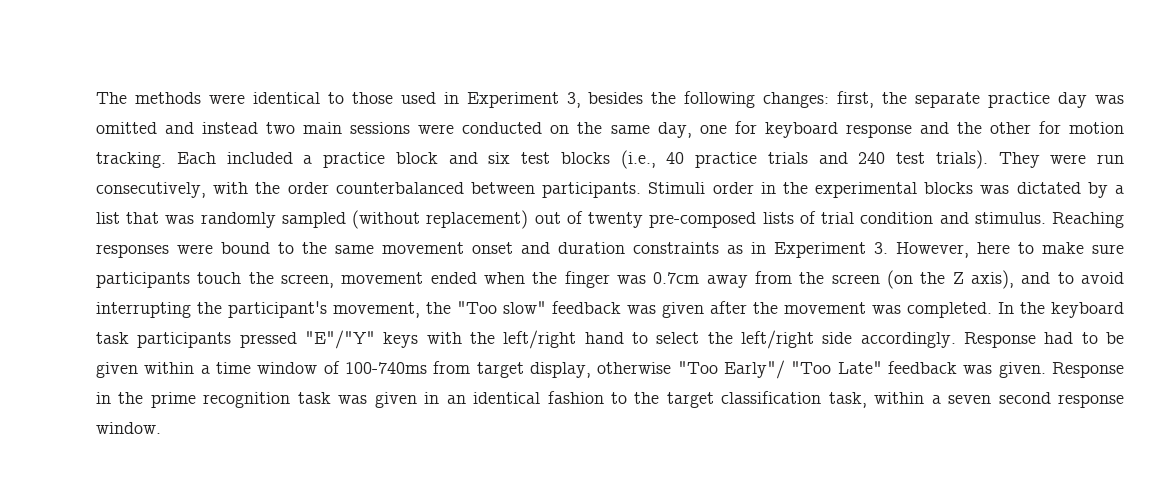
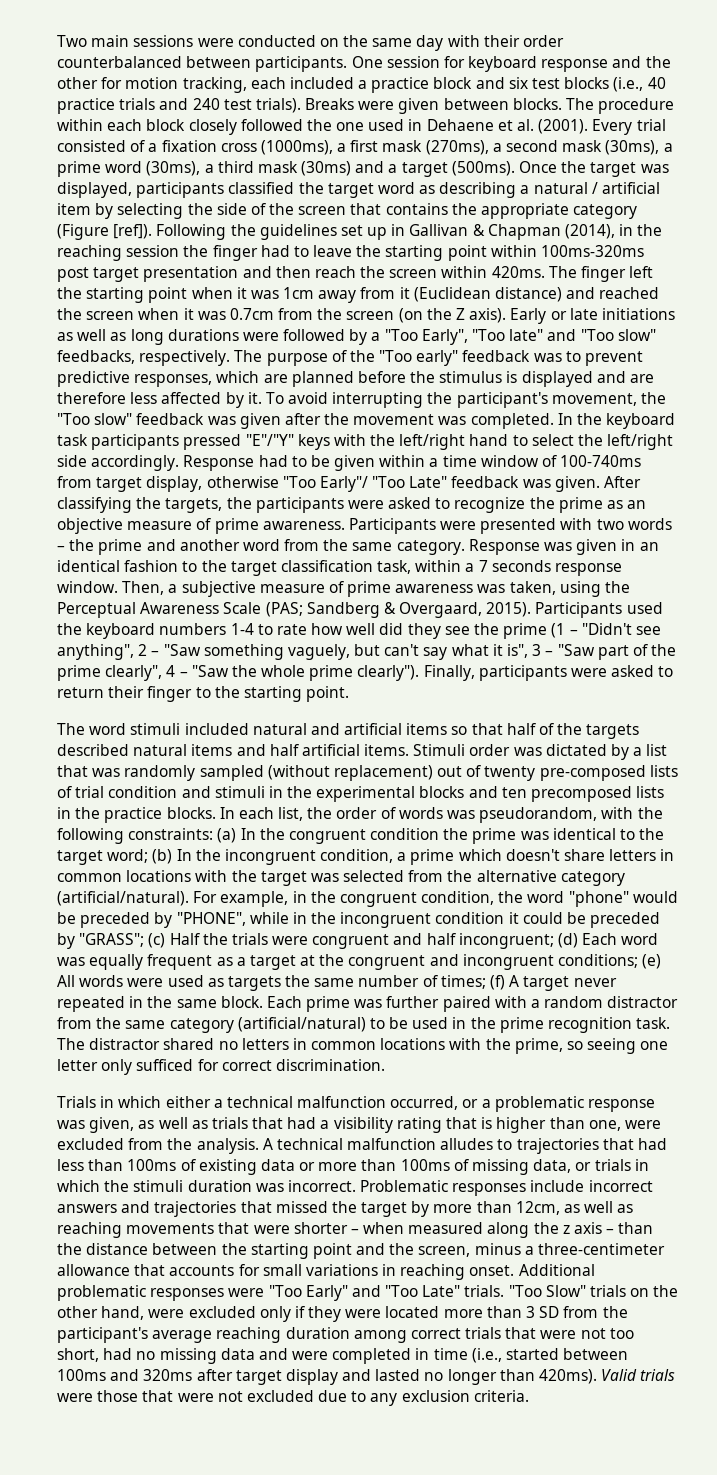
- The methods were identical to those used in Experiment 3, besides the following changes: first, the separate practice day was omitted and instead two main sessions were conducted on the same day, one for keyboard response and the other for motion tracking. Each included a practice block and six test blocks (i.e., 40 practice trials and 240 test trials).
+ Two main sessions were conducted on the same day with their order counterbalanced between participants. One session for keyboard response and the other for motion tracking, each included a practice block and six test blocks (i.e., 40 practice trials and 240 test trials).
- They were run consecutively, with the order counterbalanced between participants. Stimuli order in the experimental blocks was dictated by a list that was randomly sampled (without replacement) out of twenty pre-composed lists of trial condition and stimulus. Reaching responses were bound to the same movement onset and duration constraints as in Experiment 3. However, here to make sure participants touch the screen, movement ended when the finger was 0.7cm away from the screen (on the Z axis), and to avoid interrupting the participant's movement, the "Too slow" feedback was given after the movement was completed.
+ Breaks were given between blocks. The procedure within each block closely followed the one used in Dehaene et al. (2001). Every trial consisted of a fixation cross (1000ms), a first mask (270ms), a second mask (30ms), a prime word (30ms), a third mask (30ms) and a target (500ms). Once the target was displayed, participants classified the target word as describing a natural / artificial item by selecting the side of the screen that contains the appropriate category (Figure [ref]). Following the guidelines set up in Gallivan & Chapman (2014), in the reaching session the finger had to leave the starting point within 100ms-320ms post target presentation and then reach the screen within 420ms. The finger left the starting point when it was 1cm away from it (Euclidean distance) and reached the screen when it was 0.7cm from the screen (on the Z axis). Early or late initiations as well as long durations were followed by a "Too Early", "Too late" and "Too slow" feedbacks, respectively. The purpose of the "Too early" feedback was to prevent predictive responses, which are planned before the stimulus is displayed and are therefore less affected by it. To avoid interrupting the participant's movement, the "Too slow" feedback was given after the movement was completed.
- Response in the prime recognition task was given in an identical fashion to the target classification task, within a seven second response window.
+ After classifying the targets, the participants were asked to recognize the prime as an objective measure of prime awareness. Participants were presented with two words – the prime and another word from the same category. Response was given in an identical fashion to the target classification task, within a 7 seconds response window. Then, a subjective measure of prime awareness was taken, using the Perceptual Awareness Scale (PAS; Sandberg & Overgaard, 2015). Participants used the keyboard numbers 1-4 to rate how well did they see the prime (1 – "Didn't see anything", 2 – "Saw something vaguely, but can't say what it is", 3 – "Saw part of the prime clearly", 4 – "Saw the whole prime clearly"). Finally, participants were asked to return their finger to the starting point.
+ The word stimuli included natural and artificial items so that half of the targets described natural items and half artificial items. Stimuli order was dictated by a list that was randomly sampled (without replacement) out of twenty pre-composed lists of trial condition and stimuli in the experimental blocks and ten precomposed lists in the practice blocks. In each list, the order of words was pseudorandom, with the following constraints: (a) In the congruent condition the prime was identical to the target word; (b) In the incongruent condition, a prime which doesn't share letters in common locations with the target was selected from the alternative category (artificial/natural). For example, in the congruent condition, the word "phone" would be preceded by "PHONE", while in the incongruent condition it could be preceded by "GRASS"; (c) Half the trials were congruent and half incongruent; (d) Each word was equally frequent as a target at the congruent and incongruent conditions; (e) All words were used as targets the same number of times; (f) A target never repeated in the same block. Each prime was further paired with a random distractor from the same category (artificial/natural) to be used in the prime recognition task. The distractor shared no letters in common locations with the prime, so seeing one letter only sufficed for correct discrimination.
+ Trials in which either a technical malfunction occurred, or a problematic response was given, as well as trials that had a visibility rating that is higher than one, were excluded from the analysis. A technical malfunction alludes to trajectories that had less than 100ms of existing data or more than 100ms of missing data, or trials in which the stimuli duration was incorrect. Problematic responses include incorrect answers and trajectories that missed the target by more than 12cm, as well as reaching movements that were shorter – when measured along the z axis – than the distance between the starting point and the screen, minus a three-centimeter allowance that accounts for small variations in reaching onset. Additional problematic responses were "Too Early" and "Too Late" trials. "Too Slow" trials on the other hand, were excluded only if they were located more than 3 SD from the participant's average reaching duration among correct trials that were not too short, had no missing data and were completed in time (i.e., started between 100ms and 320ms after target display and lasted no longer than 420ms). Valid trials were those that were not excluded due to any exclusion criteria.

